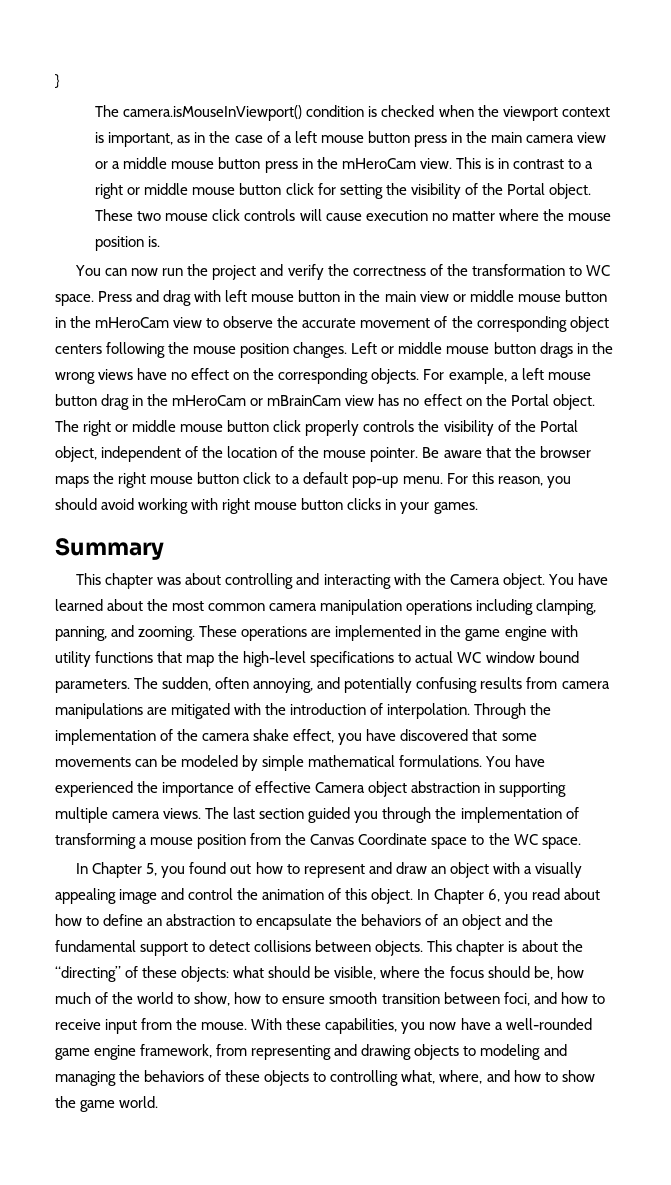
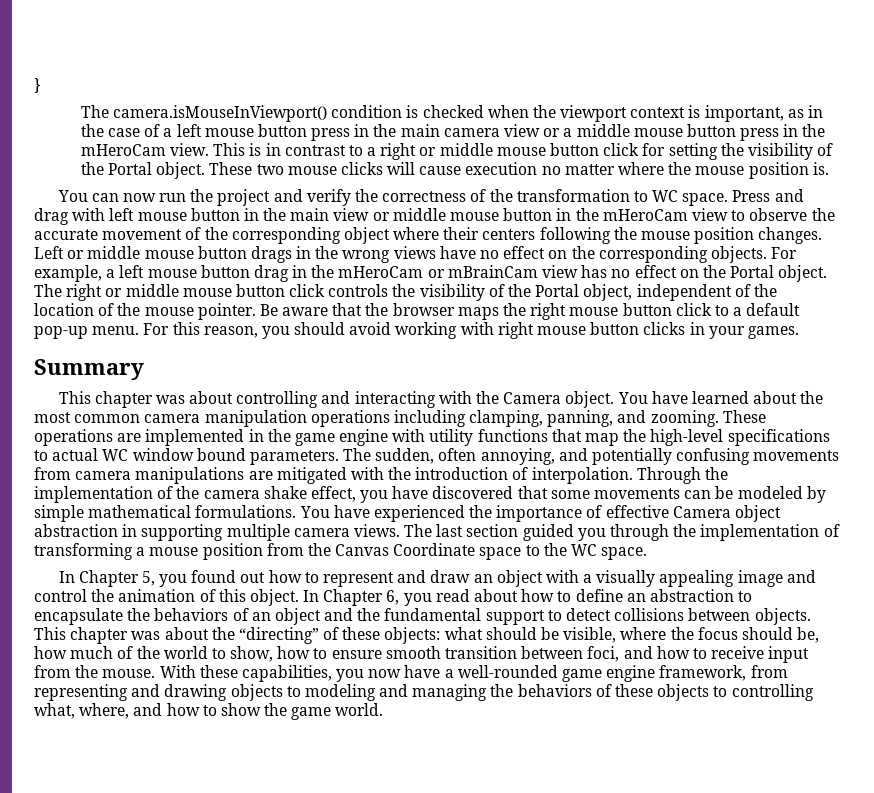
- These two mouse click controls will cause execution no matter where the mouse position is.
+ These two mouse clicks will cause execution no matter where the mouse position is.
- Press and drag with left mouse button in the main view or middle mouse button in the mHeroCam view to observe the accurate movement of the corresponding object centers following the mouse position changes.
+ Press and drag with left mouse button in the main view or middle mouse button in the mHeroCam view to observe the accurate movement of the corresponding object where their centers following the mouse position changes.
- The right or middle mouse button click properly controls the visibility of the Portal object, independent of the location of the mouse pointer.
+ The right or middle mouse button click controls the visibility of the Portal object, independent of the location of the mouse pointer.
- The sudden, often annoying, and potentially confusing results from camera manipulations are mitigated with the introduction of interpolation.
+ The sudden, often annoying, and potentially confusing movements from camera manipulations are mitigated with the introduction of interpolation.
- This chapter is about the “directing” of these objects: what should be visible, where the focus should be, how much of the world to show, how to ensure smooth transition between foci, and how to receive input from the mouse.
+ This chapter was about the “directing” of these objects: what should be visible, where the focus should be, how much of the world to show, how to ensure smooth transition between foci, and how to receive input from the mouse.

